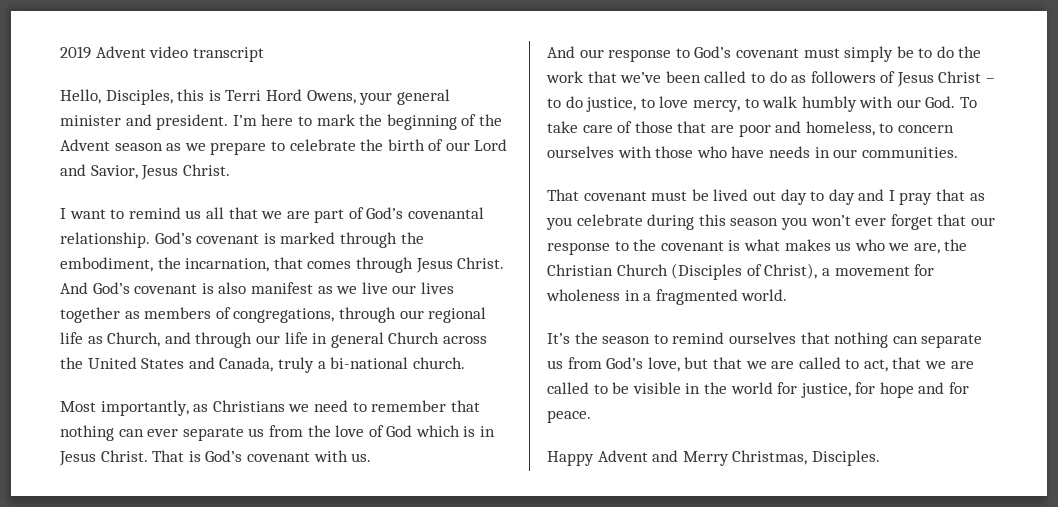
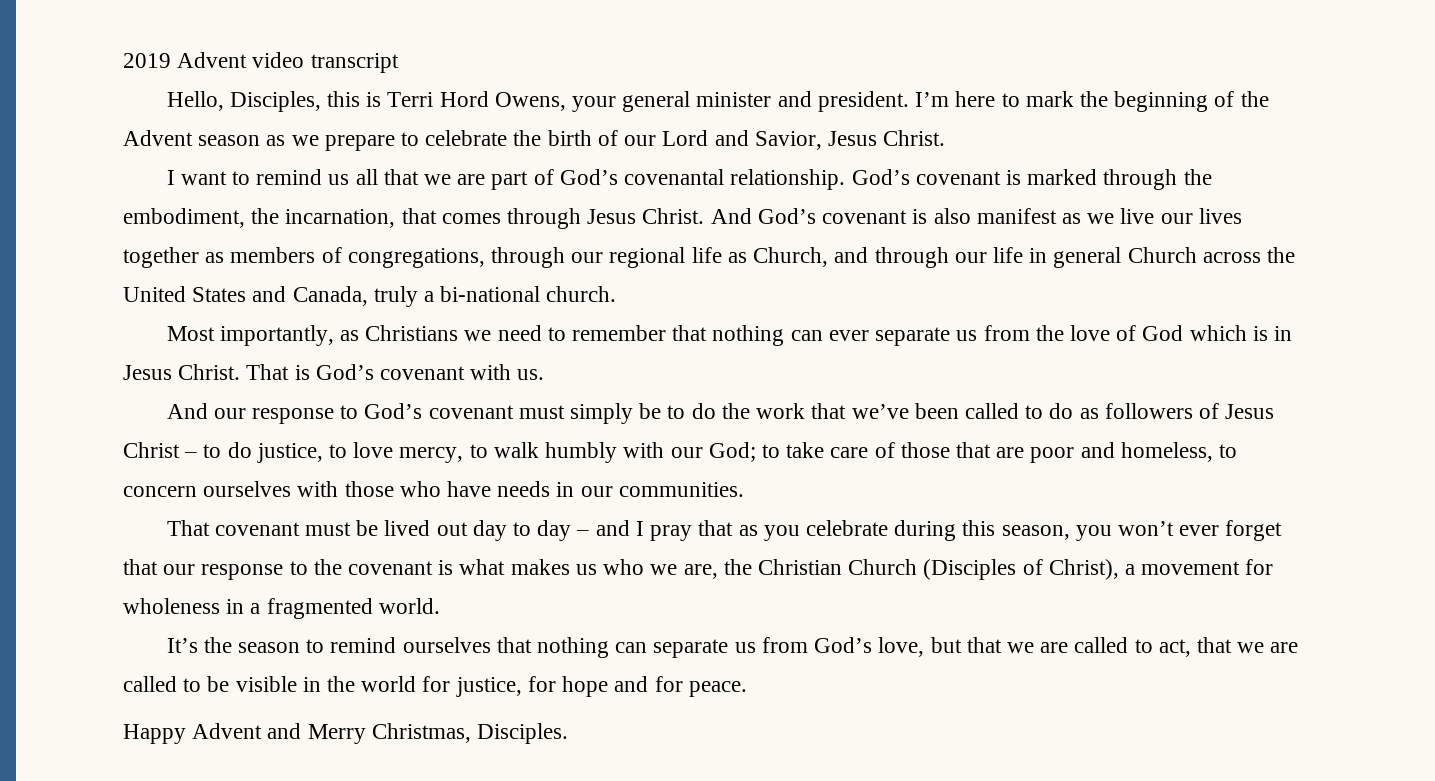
- And our response to God’s covenant must simply be to do the work that we’ve been called to do as followers of Jesus Christ – to do justice, to love mercy, to walk humbly with our God. To take care of those that are poor and homeless, to concern ourselves with those who have needs in our communities.
+ And our response to God’s covenant must simply be to do the work that we’ve been called to do as followers of Jesus Christ – to do justice, to love mercy, to walk humbly with our God; to take care of those that are poor and homeless, to concern ourselves with those who have needs in our communities.
- That covenant must be lived out day to day and I pray that as you celebrate during this season you won’t ever forget that our response to the covenant is what makes us who we are, the Christian Church (Disciples of Christ), a movement for wholeness in a fragmented world.
+ That covenant must be lived out day to day – and I pray that as you celebrate during this season, you won’t ever forget that our response to the covenant is what makes us who we are, the Christian Church (Disciples of Christ), a movement for wholeness in a fragmented world.

